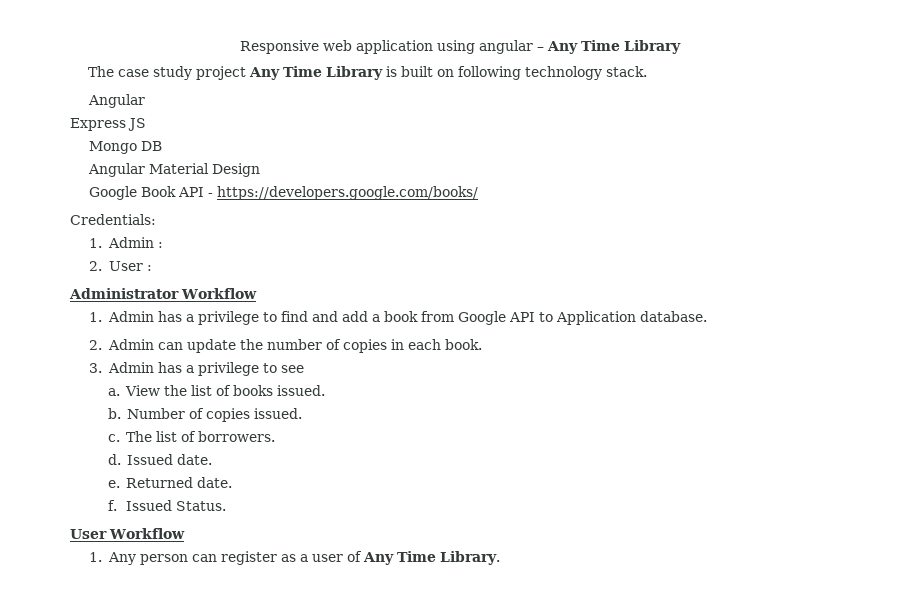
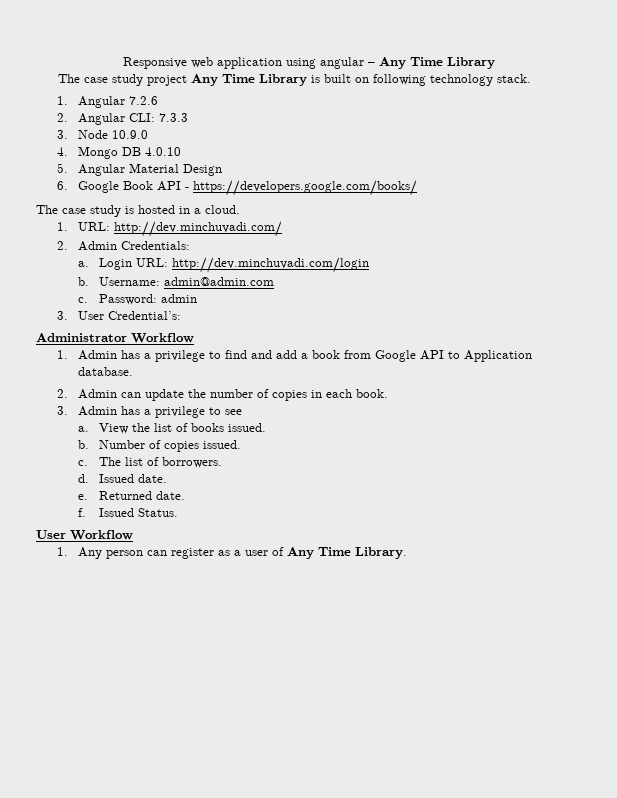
  The case study project Any Time Library is built on following technology stack.
- Angular
- Express JS
- Mongo DB
- Angular Material Design
+ 1. Angular 7.2.6
+ 2. Angular CLI: 7.3.3
+ 3. Node 10.9.0
+ 4. Mongo DB 4.0.10
+ 5. Angular Material Design
- Google Book API - https://developers.google.com/books/
+ 6. Google Book API - https://developers.google.com/books/
- Credentials:
- 1. Admin :
- 2. User :
+ The case study is hosted in a cloud.
+ 1. URL: http://dev.minchuvadi.com/
+ 2. Admin Credentials:
+ a. Login URL: http://dev.minchuvadi.com/login
+ b. Username: admin@admin.com
+ c. Password: admin
+ 3. User Credential’s:

